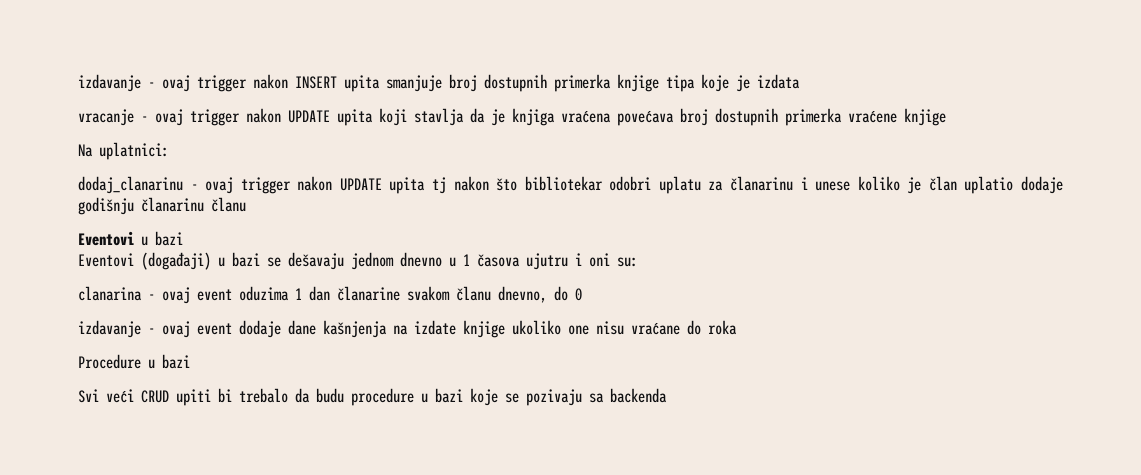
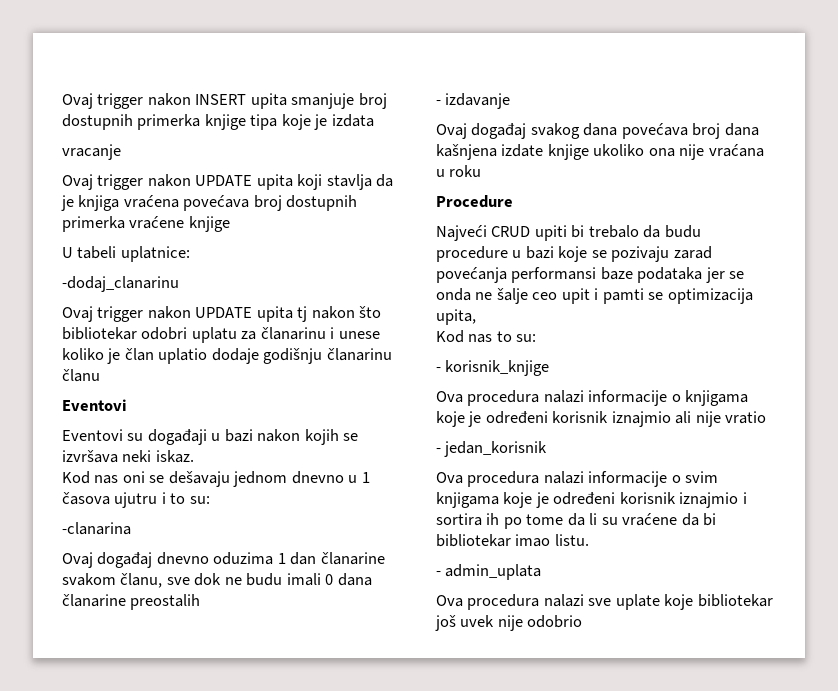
- izdavanje - ovaj trigger nakon INSERT upita smanjuje broj dostupnih primerka knjige tipa koje je izdata
+ Ovaj trigger nakon INSERT upita smanjuje broj dostupnih primerka knjige tipa koje je izdata
- vracanje - ovaj trigger nakon UPDATE upita koji stavlja da je knjiga vraćena povećava broj dostupnih primerka vraćene knjige
+ vracanje
+ Ovaj trigger nakon UPDATE upita koji stavlja da je knjiga vraćena povećava broj dostupnih primerka vraćene knjige
- Na uplatnici:
- dodaj_clanarinu - ovaj trigger nakon UPDATE upita tj nakon što bibliotekar odobri uplatu za članarinu i unese koliko je član uplatio dodaje godišnju članarinu članu
- Eventovi u bazi
- Eventovi (događaji) u bazi se dešavaju jednom dnevno u 1 časova ujutru i oni su:
- clanarina - ovaj event oduzima 1 dan članarine svakom članu dnevno, do 0
- izdavanje - ovaj event dodaje dane kašnjenja na izdate knjige ukoliko one nisu vraćane do roka
- Procedure u bazi
- Svi veći CRUD upiti bi trebalo da budu procedure u bazi koje se pozivaju sa backenda
+ U tabeli uplatnice:
+ -dodaj_clanarinu
+ Ovaj trigger nakon UPDATE upita tj nakon što bibliotekar odobri uplatu za članarinu i unese koliko je član uplatio dodaje godišnju članarinu članu
+ Eventovi
+ Eventovi su događaji u bazi nakon kojih se izvršava neki iskaz.
+ Kod nas oni se dešavaju jednom dnevno u 1 časova ujutru i to su:
+ -clanarina
+ Ovaj događaj dnevno oduzima 1 dan članarine svakom članu, sve dok ne budu imali 0 dana članarine preostalih
+ - izdavanje
+ Ovaj događaj svakog dana povećava broj dana kašnjena izdate knjige ukoliko ona nije vraćana u roku
+ Procedure
+ Najveći CRUD upiti bi trebalo da budu procedure u bazi koje se pozivaju zarad povećanja performansi baze podataka jer se onda ne šalje ceo upit i pamti se optimizacija upita,
+ Kod nas to su:
+ - korisnik_knjige
+ Ova procedura nalazi informacije o knjigama koje je određeni korisnik iznajmio ali nije vratio
+ - jedan_korisnik
+ Ova procedura nalazi informacije o svim knjigama koje je određeni korisnik iznajmio i sortira ih po tome da li su vraćene da bi bibliotekar imao listu.
+ - admin_uplata
+ Ova procedura nalazi sve uplate koje bibliotekar još uvek nije odobrio

